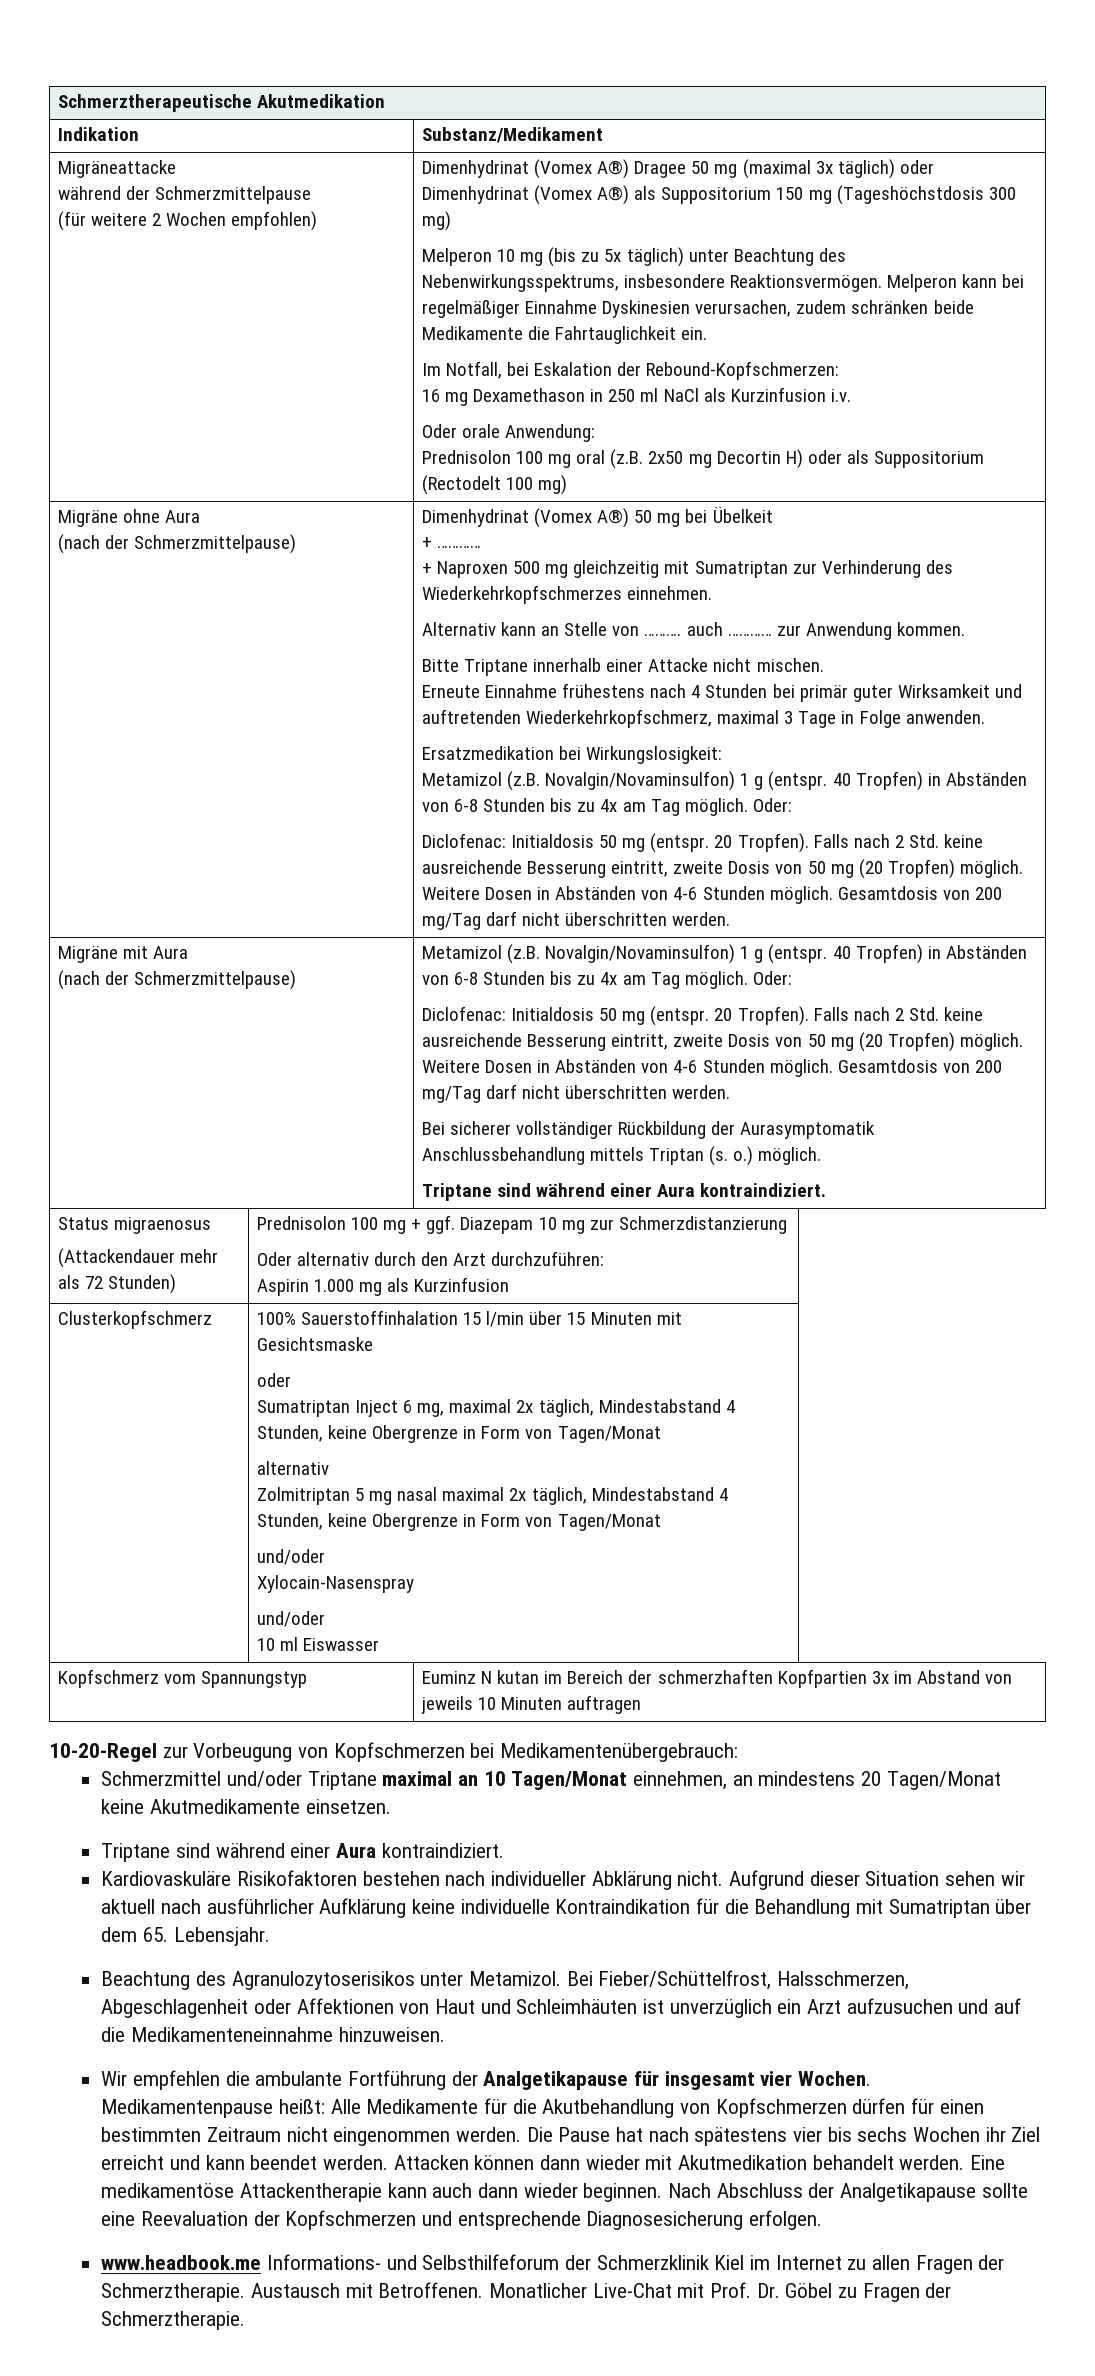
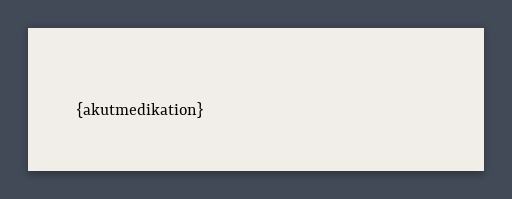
- Schmerztherapeutische Akutmedikation
- Indikation | Substanz/Medikament
- Migräneattacke
- während der Schmerzmittelpause
- (für weitere 2 Wochen empfohlen) | Dimenhydrinat (Vomex A®) Dragee 50 mg (maximal 3x täglich) oder Dimenhydrinat (Vomex A®) als Suppositorium 150 mg (Tageshöchstdosis 300 mg)
- Melperon 10 mg (bis zu 5x täglich) unter Beachtung des Nebenwirkungsspektrums, insbesondere Reaktionsvermögen. Melperon kann bei regelmäßiger Einnahme Dyskinesien verursachen, zudem schränken beide Medikamente die Fahrtauglichkeit ein.
- Im Notfall, bei Eskalation der Rebound-Kopfschmerzen:
- 16 mg Dexamethason in 250 ml NaCl als Kurzinfusion i.v.
- Oder orale Anwendung:
- Prednisolon 100 mg oral (z.B. 2x50 mg Decortin H) oder als Suppositorium (Rectodelt 100 mg)
- Migräne ohne Aura
- (nach der Schmerzmittelpause) | Dimenhydrinat (Vomex A®) 50 mg bei Übelkeit
- + …………
- + Naproxen 500 mg gleichzeitig mit Sumatriptan zur Verhinderung des Wiederkehrkopfschmerzes einnehmen.
- Alternativ kann an Stelle von ………. auch ………… zur Anwendung kommen.
- Bitte Triptane innerhalb einer Attacke nicht mischen.
- Erneute Einnahme frühestens nach 4 Stunden bei primär guter Wirksamkeit und auftretenden Wiederkehrkopfschmerz, maximal 3 Tage in Folge anwenden.
- Ersatzmedikation bei Wirkungslosigkeit:
- Metamizol (z.B. Novalgin/Novaminsulfon) 1 g (entspr. 40 Tropfen) in Abständen von 6-8 Stunden bis zu 4x am Tag möglich. Oder:
- Diclofenac: Initialdosis 50 mg (entspr. 20 Tropfen). Falls nach 2 Std. keine ausreichende Besserung eintritt, zweite Dosis von 50 mg (20 Tropfen) möglich. Weitere Dosen in Abständen von 4-6 Stunden möglich. Gesamtdosis von 200 mg/Tag darf nicht überschritten werden.
- Migräne mit Aura
- (nach der Schmerzmittelpause) | Metamizol (z.B. Novalgin/Novaminsulfon) 1 g (entspr. 40 Tropfen) in Abständen von 6-8 Stunden bis zu 4x am Tag möglich. Oder:
- Diclofenac: Initialdosis 50 mg (entspr. 20 Tropfen). Falls nach 2 Std. keine ausreichende Besserung eintritt, zweite Dosis von 50 mg (20 Tropfen) möglich. Weitere Dosen in Abständen von 4-6 Stunden möglich. Gesamtdosis von 200 mg/Tag darf nicht überschritten werden.
- Bei sicherer vollständiger Rückbildung der Aurasymptomatik Anschlussbehandlung mittels Triptan (s. o.) möglich.
- Triptane sind während einer Aura kontraindiziert.
- Status migraenosus
- (Attackendauer mehr als 72 Stunden) | Prednisolon 100 mg + ggf. Diazepam 10 mg zur Schmerzdistanzierung
- Oder alternativ durch den Arzt durchzuführen:
- Aspirin 1.000 mg als Kurzinfusion
- Clusterkopfschmerz | 100% Sauerstoffinhalation 15 l/min über 15 Minuten mit Gesichtsmaske
- oder
- Sumatriptan Inject 6 mg, maximal 2x täglich, Mindestabstand 4 Stunden, keine Obergrenze in Form von Tagen/Monat
- alternativ
- Zolmitriptan 5 mg nasal maximal 2x täglich, Mindestabstand 4 Stunden, keine Obergrenze in Form von Tagen/Monat
- und/oder
- Xylocain-Nasenspray
- und/oder
- 10 ml Eiswasser
- Kopfschmerz vom Spannungstyp | Euminz N kutan im Bereich der schmerzhaften Kopfpartien 3x im Abstand von jeweils 10 Minuten auftragen
- 10-20-Regel zur Vorbeugung von Kopfschmerzen bei Medikamentenübergebrauch:
- Schmerzmittel und/oder Triptane maximal an 10 Tagen/Monat einnehmen, an mindestens 20 Tagen/Monat keine Akutmedikamente einsetzen.
- Triptane sind während einer Aura kontraindiziert.
- Kardiovaskuläre Risikofaktoren bestehen nach individueller Abklärung nicht. Aufgrund dieser Situation sehen wir aktuell nach ausführlicher Aufklärung keine individuelle Kontraindikation für die Behandlung mit Sumatriptan über dem 65. Lebensjahr.
- Beachtung des Agranulozytoserisikos unter Metamizol. Bei Fieber/Schüttelfrost, Halsschmerzen, Abgeschlagenheit oder Affektionen von Haut und Schleimhäuten ist unverzüglich ein Arzt aufzusuchen und auf die Medikamenteneinnahme hinzuweisen.
- Wir empfehlen die ambulante Fortführung der Analgetikapause für insgesamt vier Wochen. Medikamentenpause heißt: Alle Medikamente für die Akutbehandlung von Kopfschmerzen dürfen für einen bestimmten Zeitraum nicht eingenommen werden. Die Pause hat nach spätestens vier bis sechs Wochen ihr Ziel erreicht und kann beendet werden. Attacken können dann wieder mit Akutmedikation behandelt werden. Eine medikamentöse Attackentherapie kann auch dann wieder beginnen. Nach Abschluss der Analgetikapause sollte eine Reevaluation der Kopfschmerzen und entsprechende Diagnosesicherung erfolgen.
- www.headbook.me Informations- und Selbsthilfeforum der Schmerzklinik Kiel im Internet zu allen Fragen der Schmerztherapie. Austausch mit Betroffenen. Monatlicher Live-Chat mit Prof. Dr. Göbel zu Fragen der Schmerztherapie.
+ {akutmedikation}

